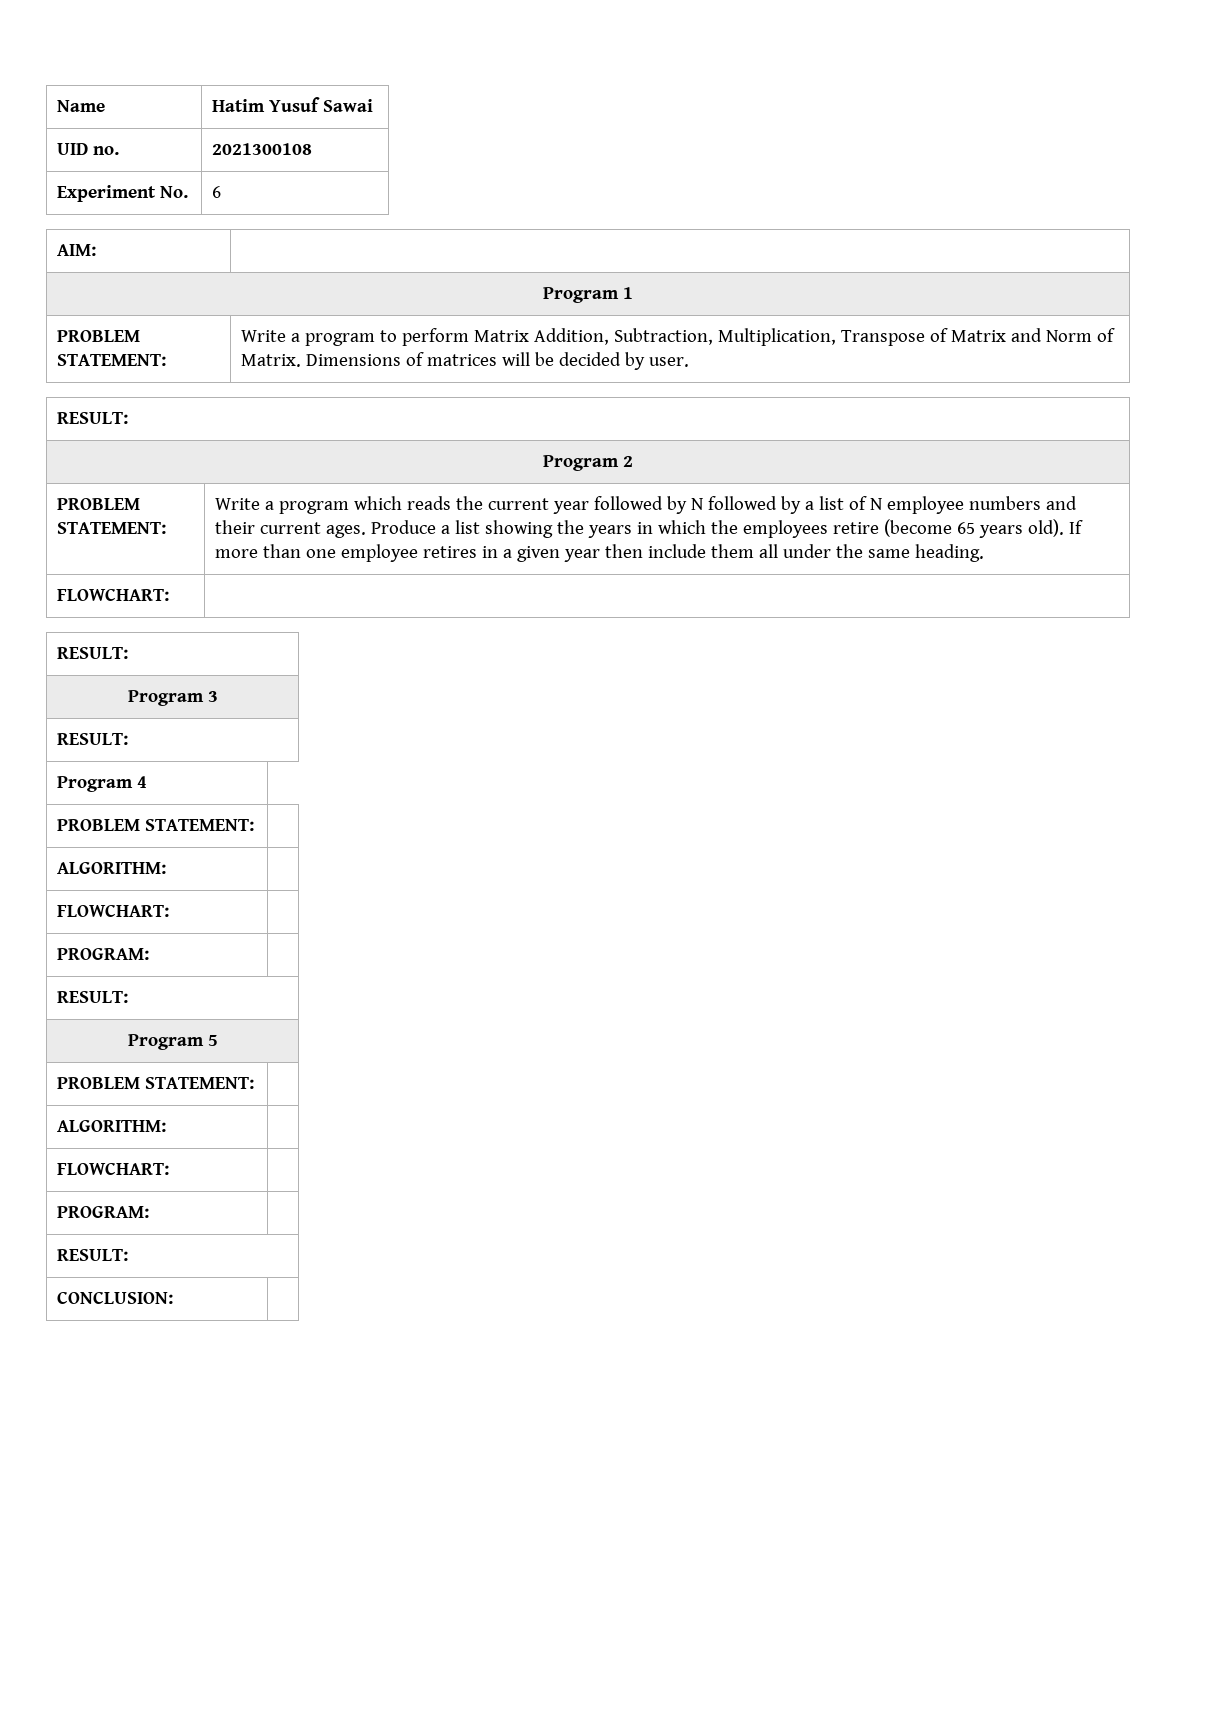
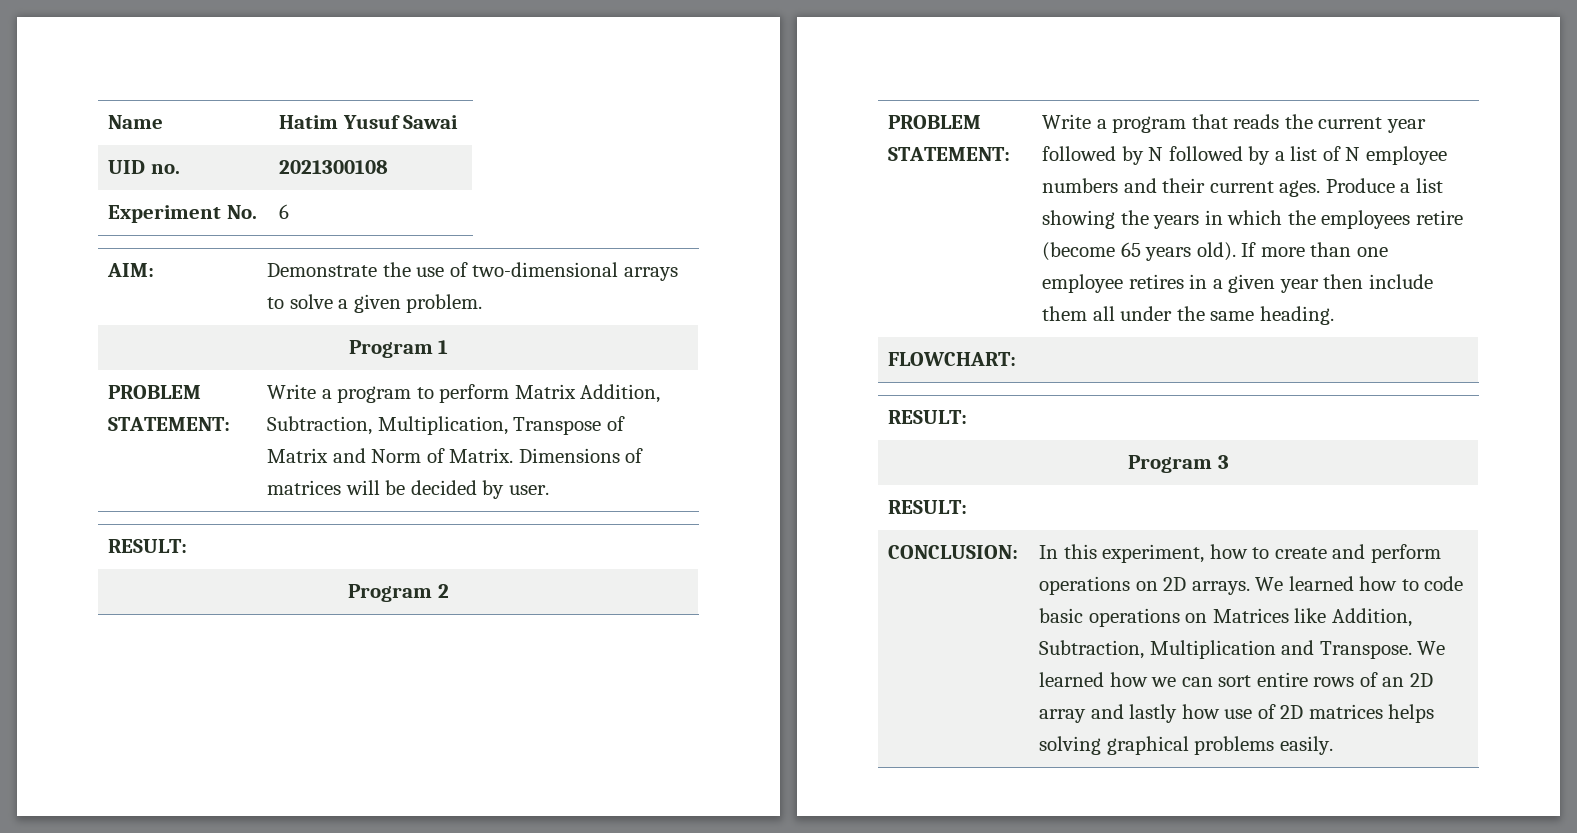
- AIM: |
+ AIM: | Demonstrate the use of two-dimensional arrays to solve a given problem.
- Write a program which reads the current year followed by N followed by a list of N employee numbers and their current ages.
+ Write a program that reads the current year followed by N followed by a list of N employee numbers and their current ages.
- Program 4
- PROBLEM STATEMENT: |
- ALGORITHM: |
- FLOWCHART: |
- PROGRAM: |
- RESULT:
- Program 5
- PROBLEM STATEMENT: |
- ALGORITHM: |
- FLOWCHART: |
- PROGRAM: |
- RESULT:
- CONCLUSION: |
+ CONCLUSION: | In this experiment, how to create and perform operations on 2D arrays. We learned how to code basic operations on Matrices like Addition, Subtraction, Multiplication and Transpose. We learned how we can sort entire rows of an 2D array and lastly how use of 2D matrices helps solving graphical problems easily.

